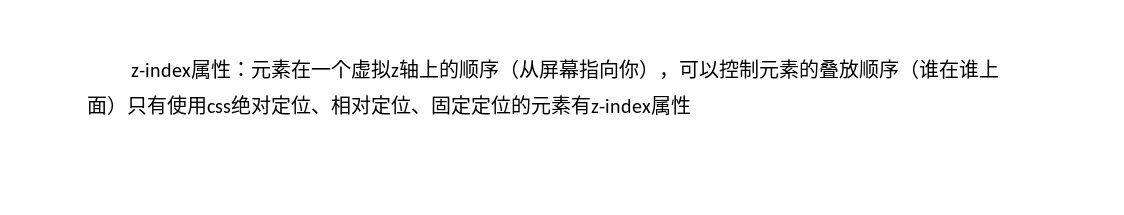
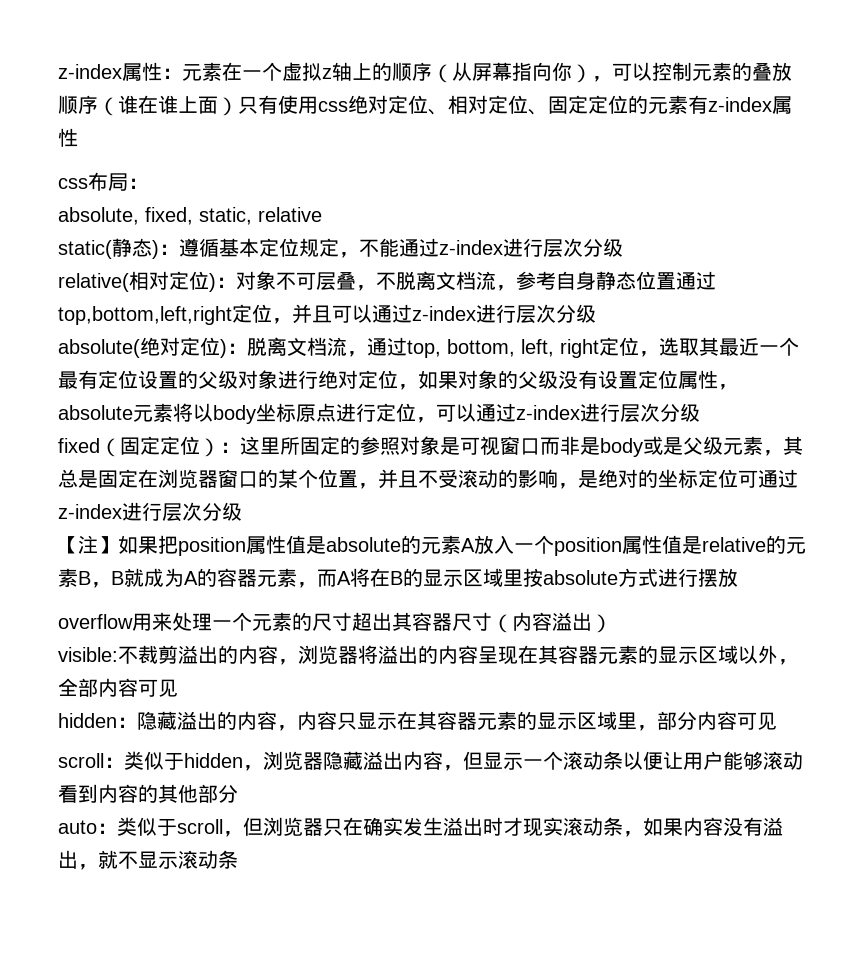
+ css布局：
+ absolute, fixed, static, relative
+ static(静态)：遵循基本定位规定，不能通过z-index进行层次分级
+ relative(相对定位)：对象不可层叠，不脱离文档流，参考自身静态位置通过top,bottom,left,right定位，并且可以通过z-index进行层次分级
+ absolute(绝对定位)：脱离文档流，通过top, bottom, left, right定位，选取其最近一个最有定位设置的父级对象进行绝对定位，如果对象的父级没有设置定位属性，absolute元素将以body坐标原点进行定位，可以通过z-index进行层次分级
+ fixed（固定定位）：这里所固定的参照对象是可视窗口而非是body或是父级元素，其总是固定在浏览器窗口的某个位置，并且不受滚动的影响，是绝对的坐标定位可通过z-index进行层次分级
+ 【注】如果把position属性值是absolute的元素A放入一个position属性值是relative的元素B，B就成为A的容器元素，而A将在B的显示区域里按absolute方式进行摆放
+ overflow用来处理一个元素的尺寸超出其容器尺寸（内容溢出）
+ visible:不裁剪溢出的内容，浏览器将溢出的内容呈现在其容器元素的显示区域以外，全部内容可见
+ hidden：隐藏溢出的内容，内容只显示在其容器元素的显示区域里，部分内容可见
+ scroll：类似于hidden，浏览器隐藏溢出内容，但显示一个滚动条以便让用户能够滚动看到内容的其他部分
+ auto：类似于scroll，但浏览器只在确实发生溢出时才现实滚动条，如果内容没有溢出，就不显示滚动条

